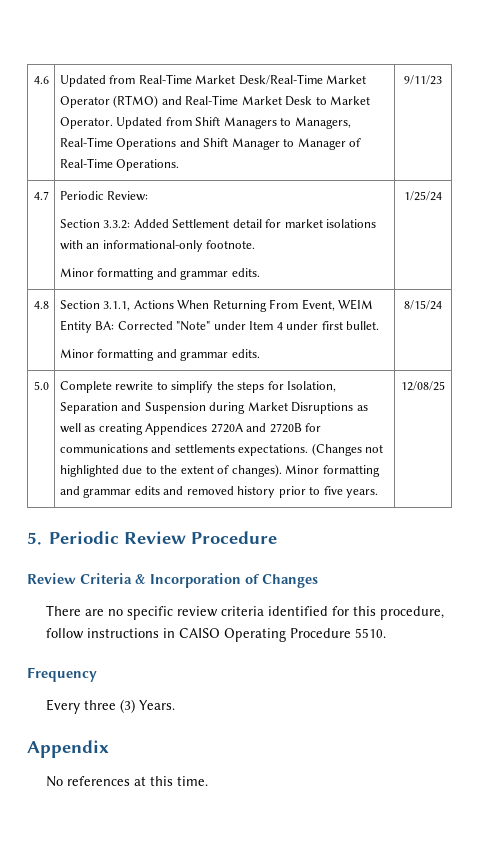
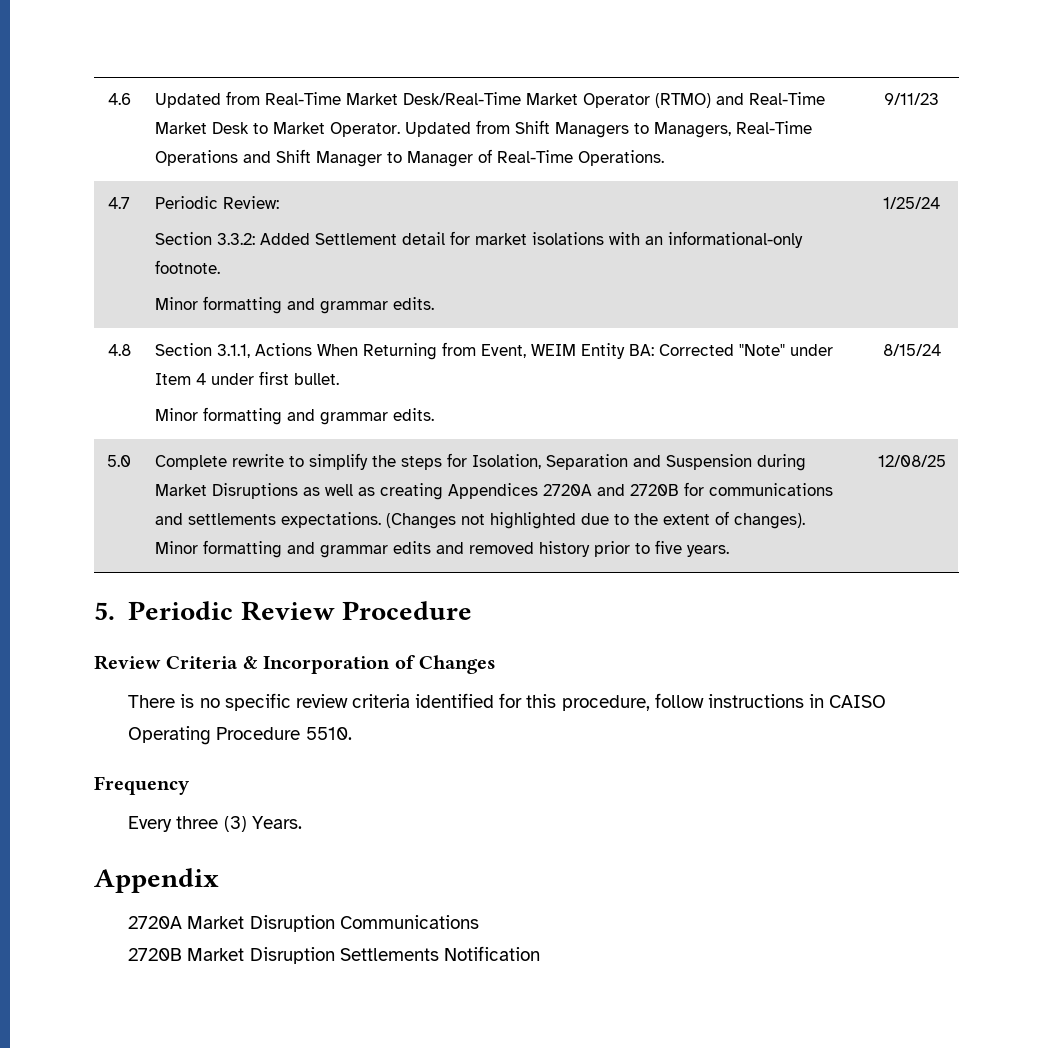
- 4.8 | Section 3.1.1, Actions When Returning From Event, WEIM Entity BA: Corrected "Note" under Item 4 under first bullet.
+ 4.8 | Section 3.1.1, Actions When Returning from Event, WEIM Entity BA: Corrected "Note" under Item 4 under first bullet.
- There are no specific review criteria identified for this procedure, follow instructions in CAISO Operating Procedure 5510.
+ There is no specific review criteria identified for this procedure, follow instructions in CAISO Operating Procedure 5510.
- No references at this time.
+ 2720A Market Disruption Communications
+ 2720B Market Disruption Settlements Notification

